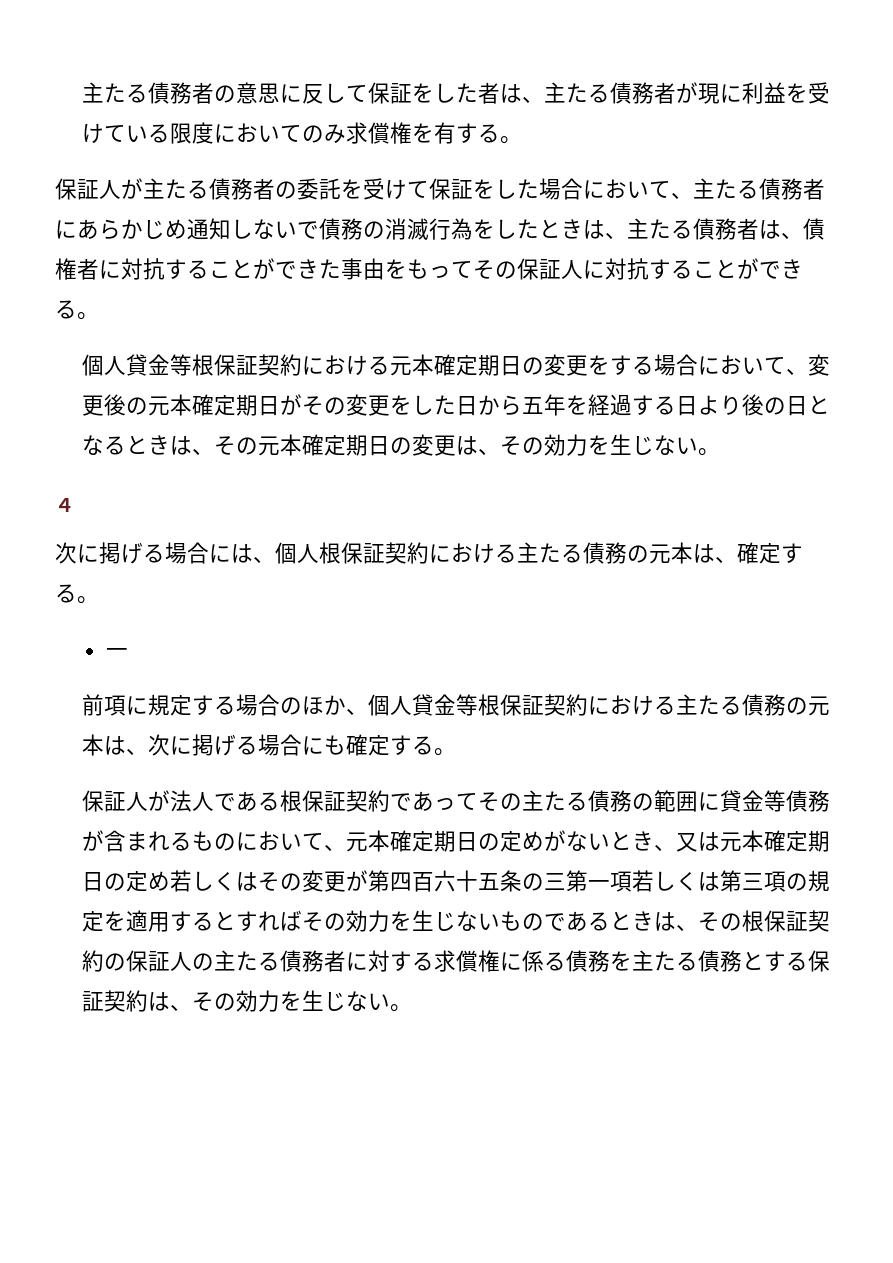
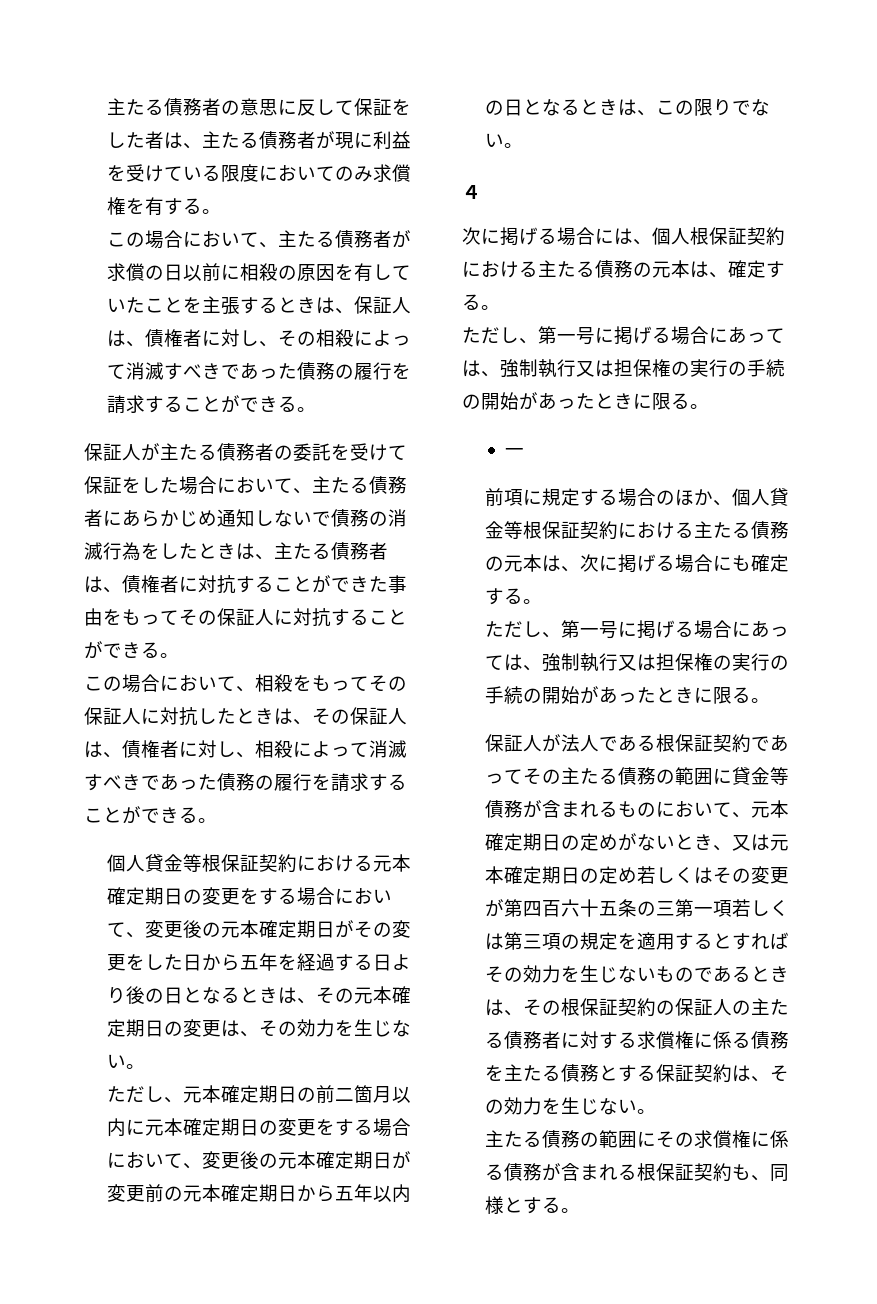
+ この場合において、主たる債務者が求償の日以前に相殺の原因を有していたことを主張するときは、保証人は、債権者に対し、その相殺によって消滅すべきであった債務の履行を請求することができる。
+ この場合において、相殺をもってその保証人に対抗したときは、その保証人は、債権者に対し、相殺によって消滅すべきであった債務の履行を請求することができる。
+ ただし、元本確定期日の前二箇月以内に元本確定期日の変更をする場合において、変更後の元本確定期日が変更前の元本確定期日から五年以内の日となるときは、この限りでない。
  次に掲げる場合には、個人根保証契約における主たる債務の元本は、確定する。
+ ただし、第一号に掲げる場合にあっては、強制執行又は担保権の実行の手続の開始があったときに限る。
  前項に規定する場合のほか、個人貸金等根保証契約における主たる債務の元本は、次に掲げる場合にも確定する。
+ ただし、第一号に掲げる場合にあっては、強制執行又は担保権の実行の手続の開始があったときに限る。
+ 主たる債務の範囲にその求償権に係る債務が含まれる根保証契約も、同様とする。

